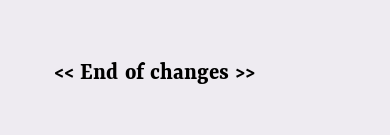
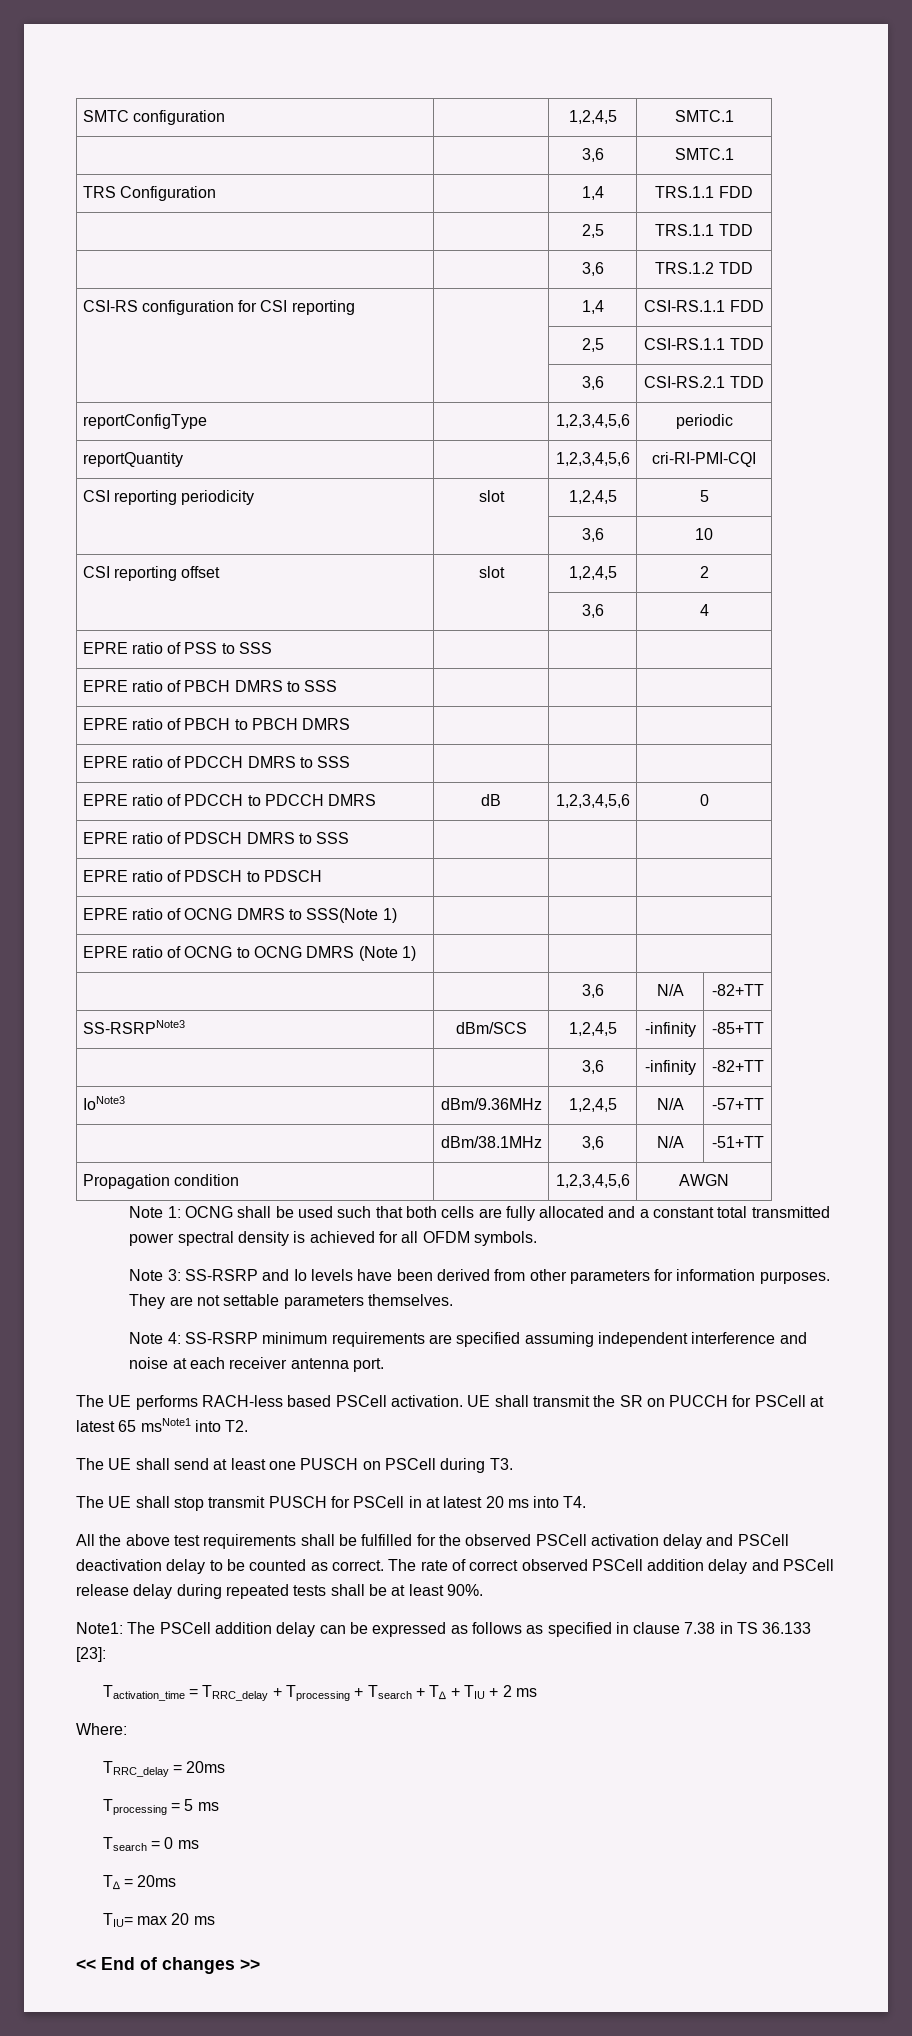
+ SMTC configuration | | 1,2,4,5 | SMTC.1
+ | | 3,6 | SMTC.1
+ TRS Configuration | | 1,4 | TRS.1.1 FDD
+ | | 2,5 | TRS.1.1 TDD
+ | | 3,6 | TRS.1.2 TDD
+ CSI-RS configuration for CSI reporting | | 1,4 | CSI-RS.1.1 FDD
+ | | 2,5 | CSI-RS.1.1 TDD
+ | | 3,6 | CSI-RS.2.1 TDD
+ reportConfigType | | 1,2,3,4,5,6 | periodic
+ reportQuantity | | 1,2,3,4,5,6 | cri-RI-PMI-CQI
+ CSI reporting periodicity | slot | 1,2,4,5 | 5
+ | | 3,6 | 10
+ CSI reporting offset | slot | 1,2,4,5 | 2
+ | | 3,6 | 4
+ EPRE ratio of PSS to SSS | | |
+ EPRE ratio of PBCH DMRS to SSS | | |
+ EPRE ratio of PBCH to PBCH DMRS | | |
+ EPRE ratio of PDCCH DMRS to SSS | | |
+ EPRE ratio of PDCCH to PDCCH DMRS | dB | 1,2,3,4,5,6 | 0
+ EPRE ratio of PDSCH DMRS to SSS | | |
+ EPRE ratio of PDSCH to PDSCH | | |
+ EPRE ratio of OCNG DMRS to SSS(Note 1) | | |
+ EPRE ratio of OCNG to OCNG DMRS (Note 1) | | |
+ | | 3,6 | N/A | -82+TT
+ SS-RSRPNote3 | dBm/SCS | 1,2,4,5 | -infinity | -85+TT
+ | | 3,6 | -infinity | -82+TT
+ IoNote3 | dBm/9.36MHz | 1,2,4,5 | N/A | -57+TT
+ | dBm/38.1MHz | 3,6 | N/A | -51+TT
+ Propagation condition | | 1,2,3,4,5,6 | AWGN
+ Note 1: OCNG shall be used such that both cells are fully allocated and a constant total transmitted power spectral density is achieved for all OFDM symbols.
+ Note 3: SS-RSRP and Io levels have been derived from other parameters for information purposes. They are not settable parameters themselves.
+ Note 4: SS-RSRP minimum requirements are specified assuming independent interference and noise at each receiver antenna port.
+ The UE performs RACH-less based PSCell activation. UE shall transmit the SR on PUCCH for PSCell at latest 65 msNote1 into T2.
+ The UE shall send at least one PUSCH on PSCell during T3.
+ The UE shall stop transmit PUSCH for PSCell in at latest 20 ms into T4.
+ All the above test requirements shall be fulfilled for the observed PSCell activation delay and PSCell deactivation delay to be counted as correct. The rate of correct observed PSCell addition delay and PSCell release delay during repeated tests shall be at least 90%.
+ Note1: The PSCell addition delay can be expressed as follows as specified in clause 7.38 in TS 36.133 [23]:
+ Tactivation_time = TRRC_delay + Tprocessing + Tsearch + T∆ + TIU + 2 ms
+ Where:
+ TRRC_delay = 20ms
+ Tprocessing = 5 ms
+ Tsearch = 0 ms
+ T∆ = 20ms
+ TIU= max 20 ms

